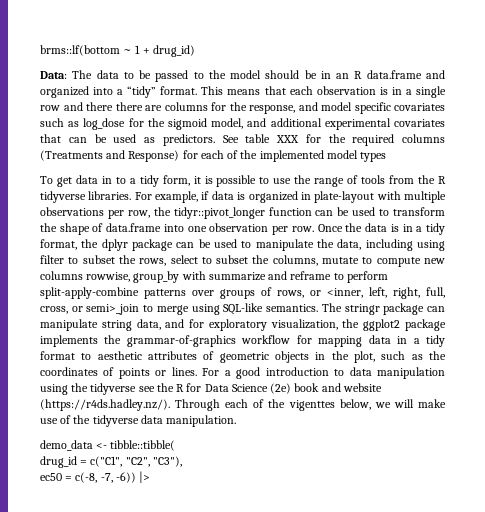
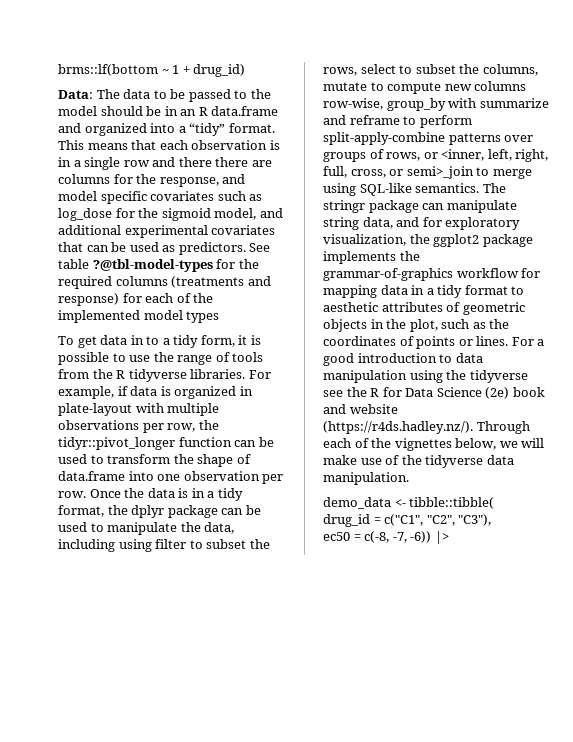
- See table XXX for the required columns (Treatments and Response) for each of the implemented model types
+ See table ?@tbl-model-types for the required columns (treatments and response) for each of the implemented model types
- Once the data is in a tidy format, the dplyr package can be used to manipulate the data, including using filter to subset the rows, select to subset the columns, mutate to compute new columns rowwise, group_by with summarize and reframe to perform split-apply-combine patterns over groups of rows, or <inner, left, right, full, cross, or semi>_join to merge using SQL-like semantics.
+ Once the data is in a tidy format, the dplyr package can be used to manipulate the data, including using filter to subset the rows, select to subset the columns, mutate to compute new columns row-wise, group_by with summarize and reframe to perform split-apply-combine patterns over groups of rows, or <inner, left, right, full, cross, or semi>_join to merge using SQL-like semantics.
- For a good introduction to data manipulation using the tidyverse see the R for Data Science (2e) book and website (https://r4ds.hadley.nz/). Through each of the vigenttes below, we will make use of the tidyverse data manipulation.
+ For a good introduction to data manipulation using the tidyverse see the R for Data Science (2e) book and website (https://r4ds.hadley.nz/). Through each of the vignettes below, we will make use of the tidyverse data manipulation.

